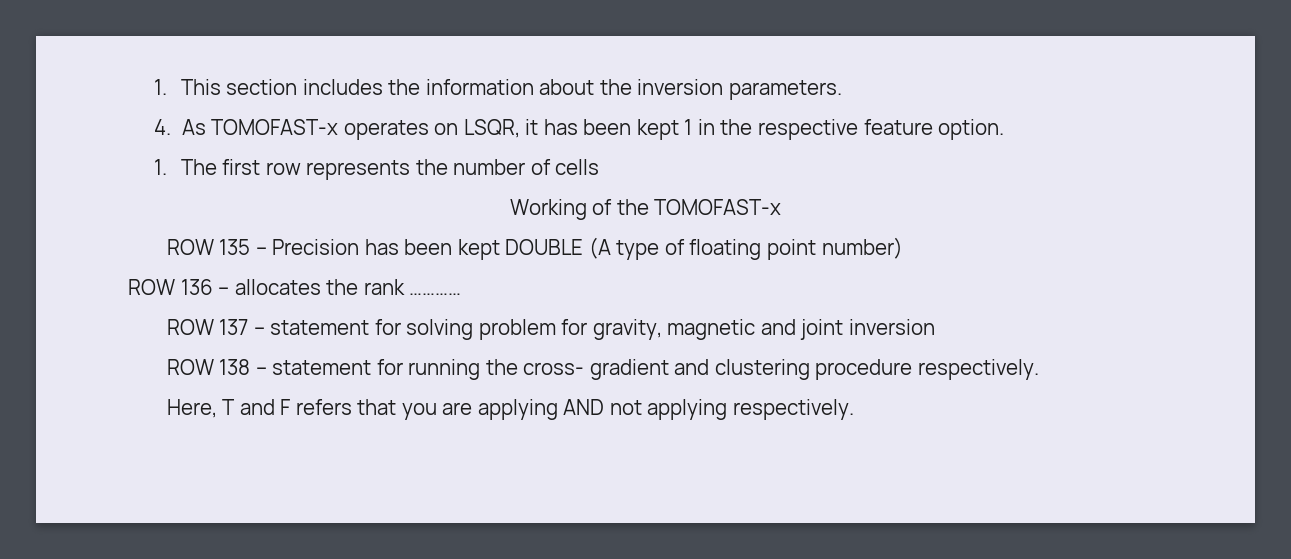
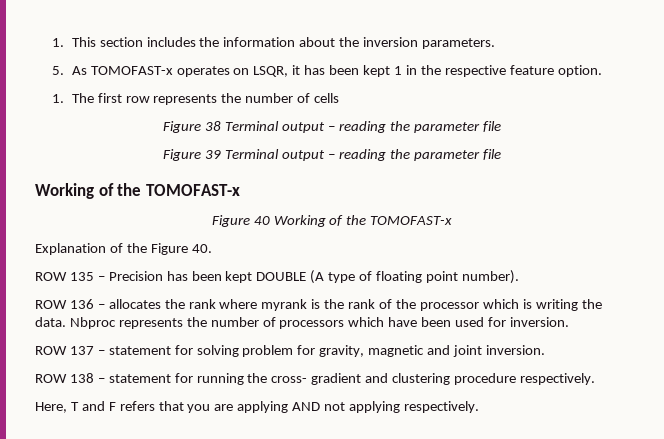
- 4. As TOMOFAST-x operates on LSQR, it has been kept 1 in the respective feature option.
+ 5. As TOMOFAST-x operates on LSQR, it has been kept 1 in the respective feature option.
+ Figure 38 Terminal output – reading the parameter file
+ Figure 39 Terminal output – reading the parameter file
  Working of the TOMOFAST-x
+ Figure 40 Working of the TOMOFAST-x
+ Explanation of the Figure 40.
- ROW 135 – Precision has been kept DOUBLE (A type of floating point number)
+ ROW 135 – Precision has been kept DOUBLE (A type of floating point number).
- ROW 136 – allocates the rank …………
+ ROW 136 – allocates the rank where myrank is the rank of the processor which is writing the data. Nbproc represents the number of processors which have been used for inversion.
- ROW 137 – statement for solving problem for gravity, magnetic and joint inversion
+ ROW 137 – statement for solving problem for gravity, magnetic and joint inversion.

